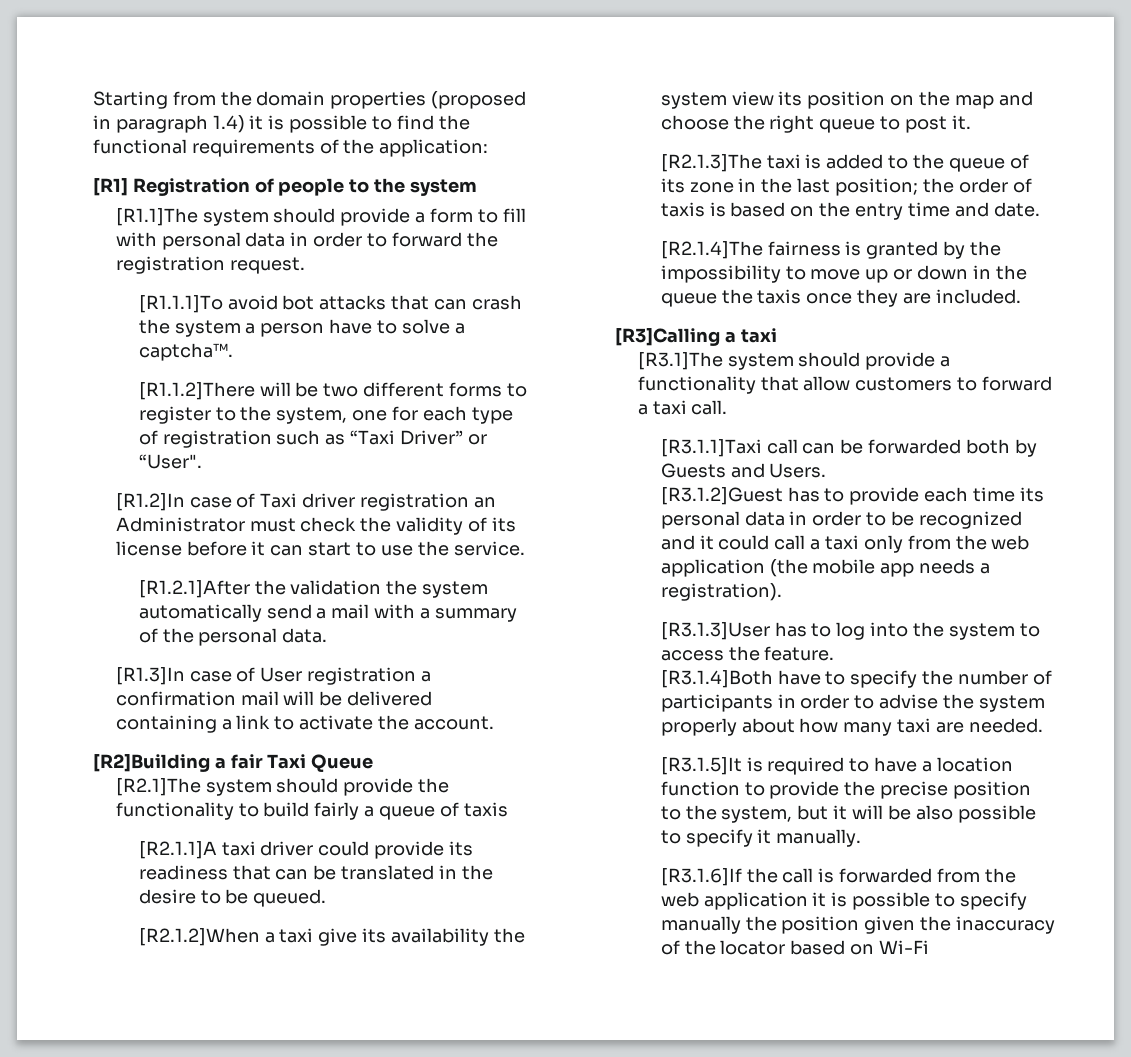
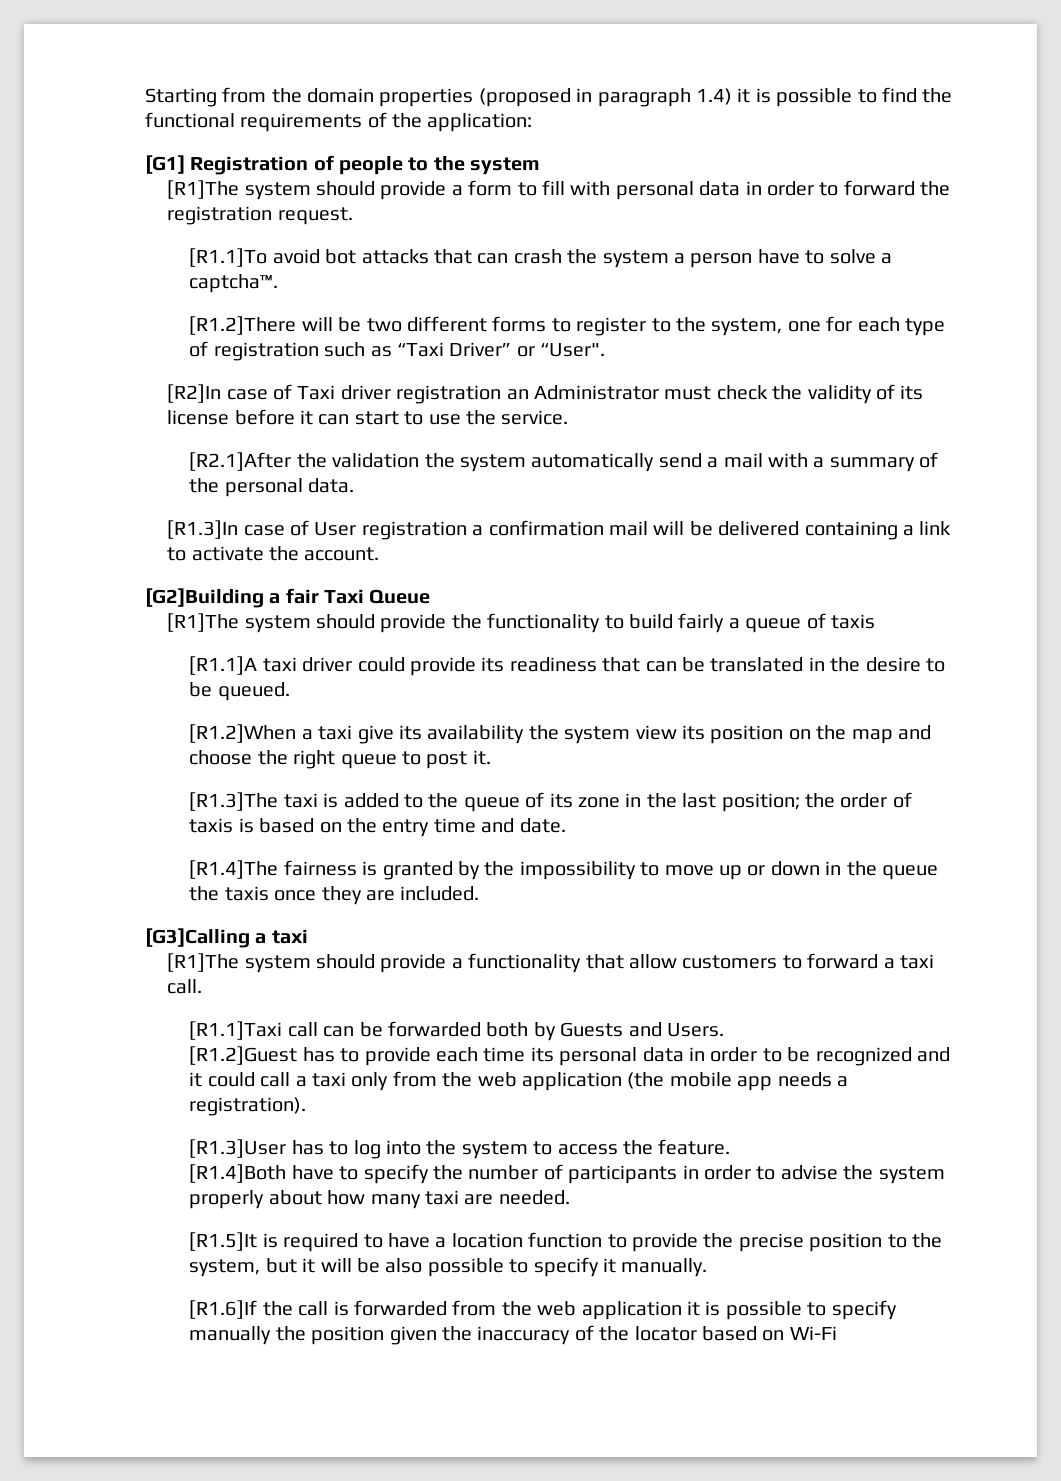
- [R1] Registration of people to the system
+ [G1] Registration of people to the system
- [R1.1]The system should provide a form to fill with personal data in order to forward the registration request.
+ [R1]The system should provide a form to fill with personal data in order to forward the registration request.
- [R1.1.1]To avoid bot attacks that can crash the system a person have to solve a captcha™.
+ [R1.1]To avoid bot attacks that can crash the system a person have to solve a captcha™.
- [R1.1.2]There will be two different forms to register to the system, one for each type of registration such as “Taxi Driver” or “User".
+ [R1.2]There will be two different forms to register to the system, one for each type of registration such as “Taxi Driver” or “User".
- [R1.2]In case of Taxi driver registration an Administrator must check the validity of its license before it can start to use the service.
+ [R2]In case of Taxi driver registration an Administrator must check the validity of its license before it can start to use the service.
- [R1.2.1]After the validation the system automatically send a mail with a summary of the personal data.
+ [R2.1]After the validation the system automatically send a mail with a summary of the personal data.
- [R2]Building a fair Taxi Queue
+ [G2]Building a fair Taxi Queue
- [R2.1]The system should provide the functionality to build fairly a queue of taxis
+ [R1]The system should provide the functionality to build fairly a queue of taxis
- [R2.1.1]A taxi driver could provide its readiness that can be translated in the desire to be queued.
+ [R1.1]A taxi driver could provide its readiness that can be translated in the desire to be queued.
- [R2.1.2]When a taxi give its availability the system view its position on the map and choose the right queue to post it.
+ [R1.2]When a taxi give its availability the system view its position on the map and choose the right queue to post it.
- [R2.1.3]The taxi is added to the queue of its zone in the last position; the order of taxis is based on the entry time and date.
+ [R1.3]The taxi is added to the queue of its zone in the last position; the order of taxis is based on the entry time and date.
- [R2.1.4]The fairness is granted by the impossibility to move up or down in the queue the taxis once they are included.
+ [R1.4]The fairness is granted by the impossibility to move up or down in the queue the taxis once they are included.
- [R3]Calling a taxi
+ [G3]Calling a taxi
- [R3.1]The system should provide a functionality that allow customers to forward a taxi call.
+ [R1]The system should provide a functionality that allow customers to forward a taxi call.
- [R3.1.1]Taxi call can be forwarded both by Guests and Users.
+ [R1.1]Taxi call can be forwarded both by Guests and Users.
- [R3.1.2]Guest has to provide each time its personal data in order to be recognized and it could call a taxi only from the web application (the mobile app needs a registration).
+ [R1.2]Guest has to provide each time its personal data in order to be recognized and it could call a taxi only from the web application (the mobile app needs a registration).
- [R3.1.3]User has to log into the system to access the feature.
+ [R1.3]User has to log into the system to access the feature.
- [R3.1.4]Both have to specify the number of participants in order to advise the system properly about how many taxi are needed.
+ [R1.4]Both have to specify the number of participants in order to advise the system properly about how many taxi are needed.
- [R3.1.5]It is required to have a location function to provide the precise position to the system, but it will be also possible to specify it manually.
+ [R1.5]It is required to have a location function to provide the precise position to the system, but it will be also possible to specify it manually.
- [R3.1.6]If the call is forwarded from the web application it is possible to specify manually the position given the inaccuracy of the locator based on Wi-Fi
+ [R1.6]If the call is forwarded from the web application it is possible to specify manually the position given the inaccuracy of the locator based on Wi-Fi

